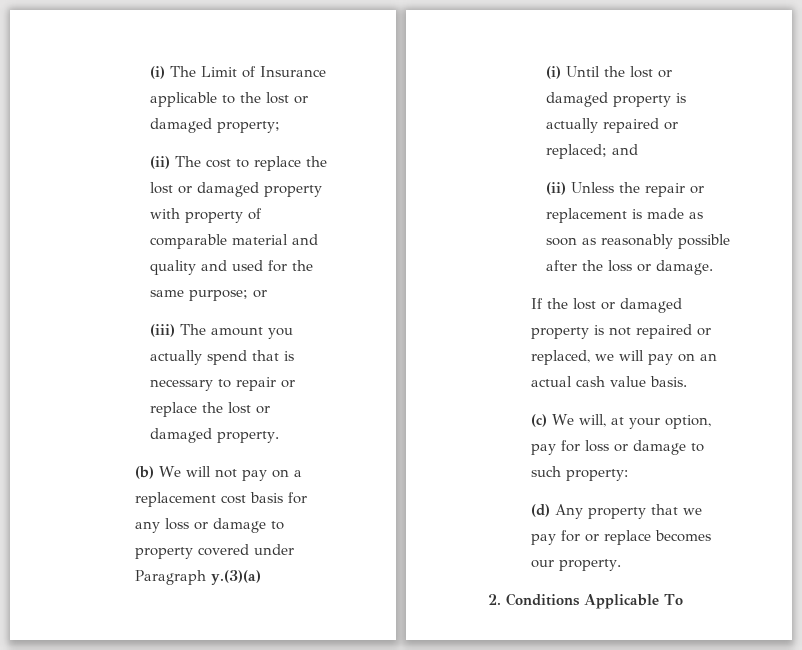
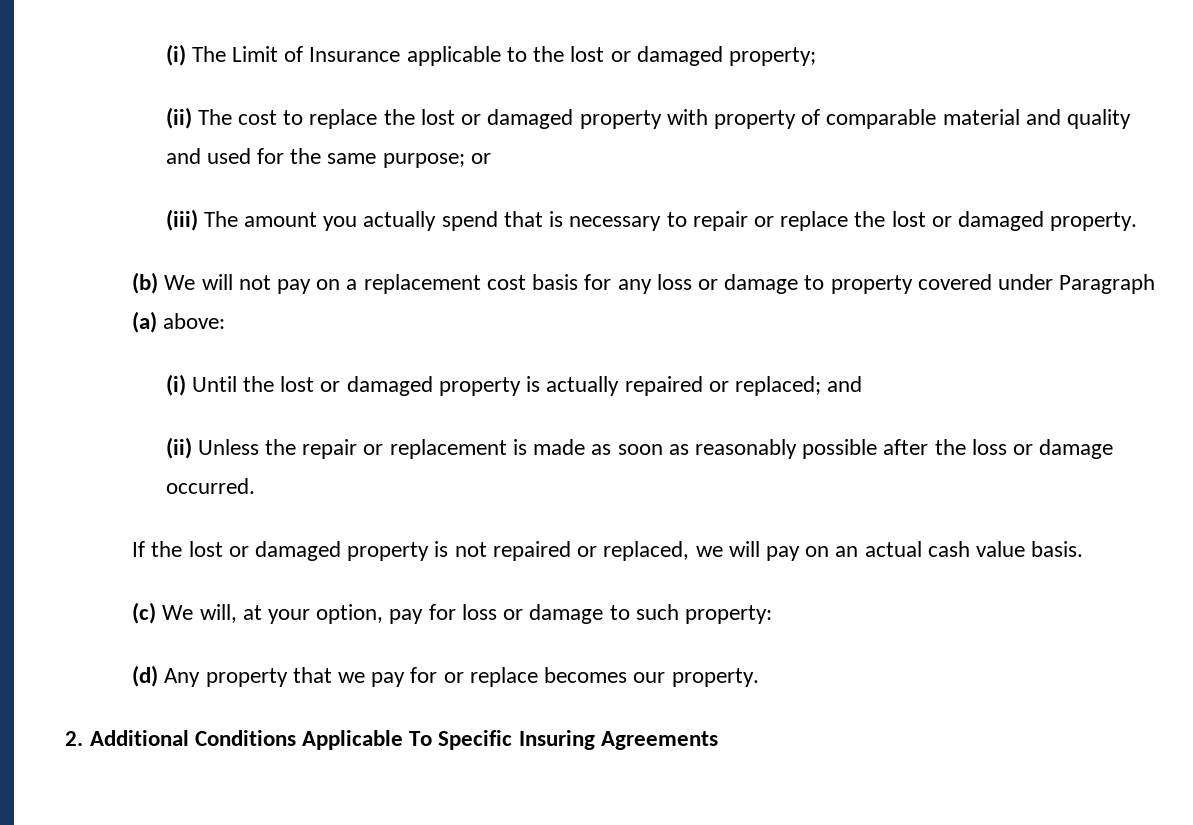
- (b) We will not pay on a replacement cost basis for any loss or damage to property covered under Paragraph y.(3)(a)
+ (b) We will not pay on a replacement cost basis for any loss or damage to property covered under Paragraph (a) above:
- (ii) Unless the repair or replacement is made as soon as reasonably possible after the loss or damage.
+ (ii) Unless the repair or replacement is made as soon as reasonably possible after the loss or damage occurred.
- 2. Conditions Applicable To
+ 2. Additional Conditions Applicable To Specific Insuring Agreements

